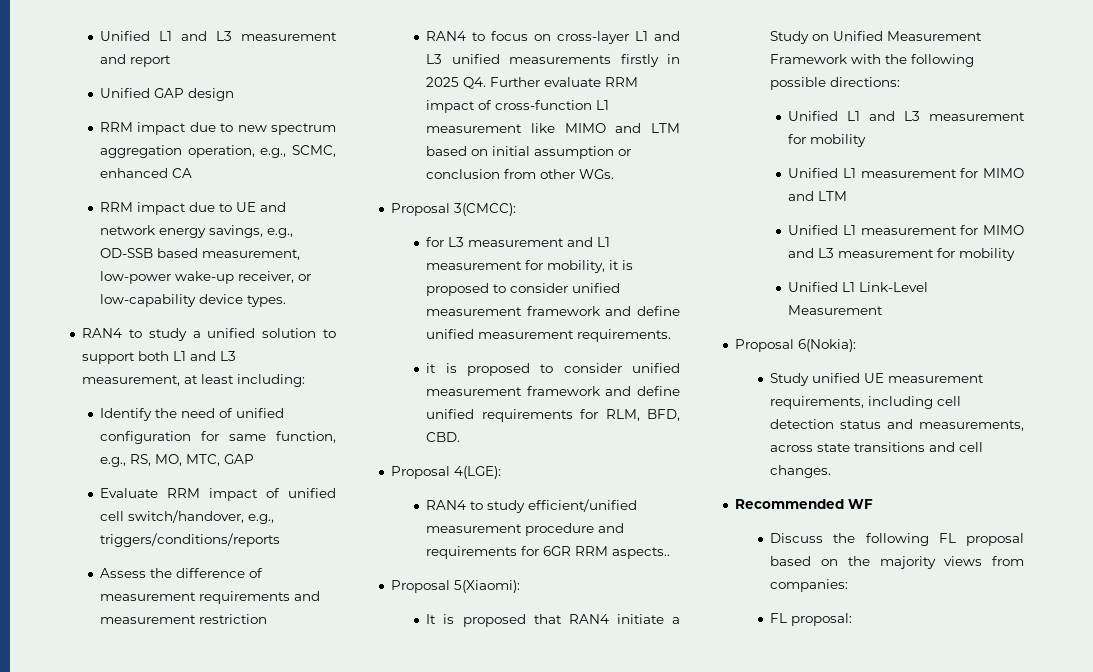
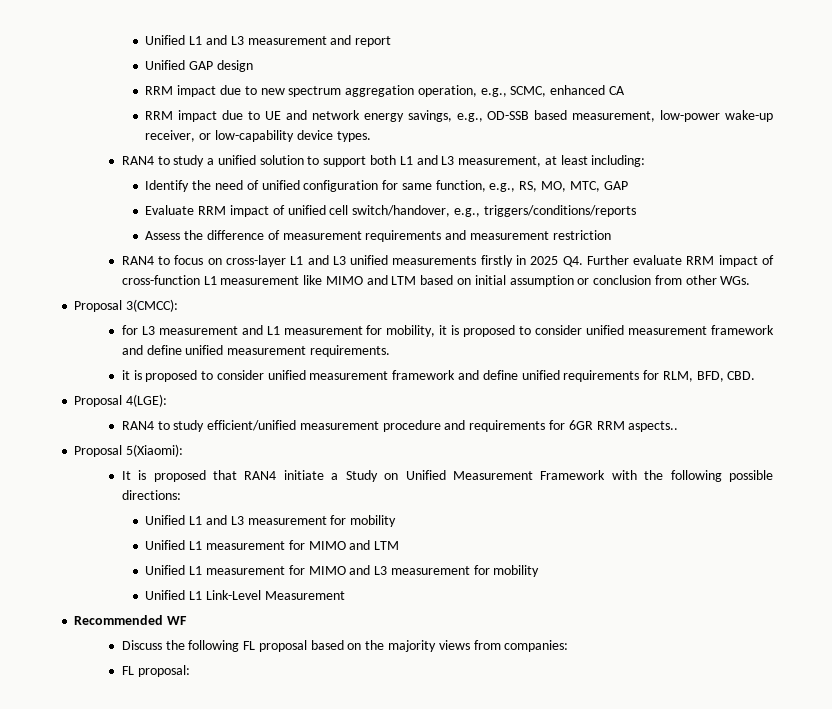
- Proposal 6(Nokia):
- Study unified UE measurement requirements, including cell detection status and measurements, across state transitions and cell changes.

